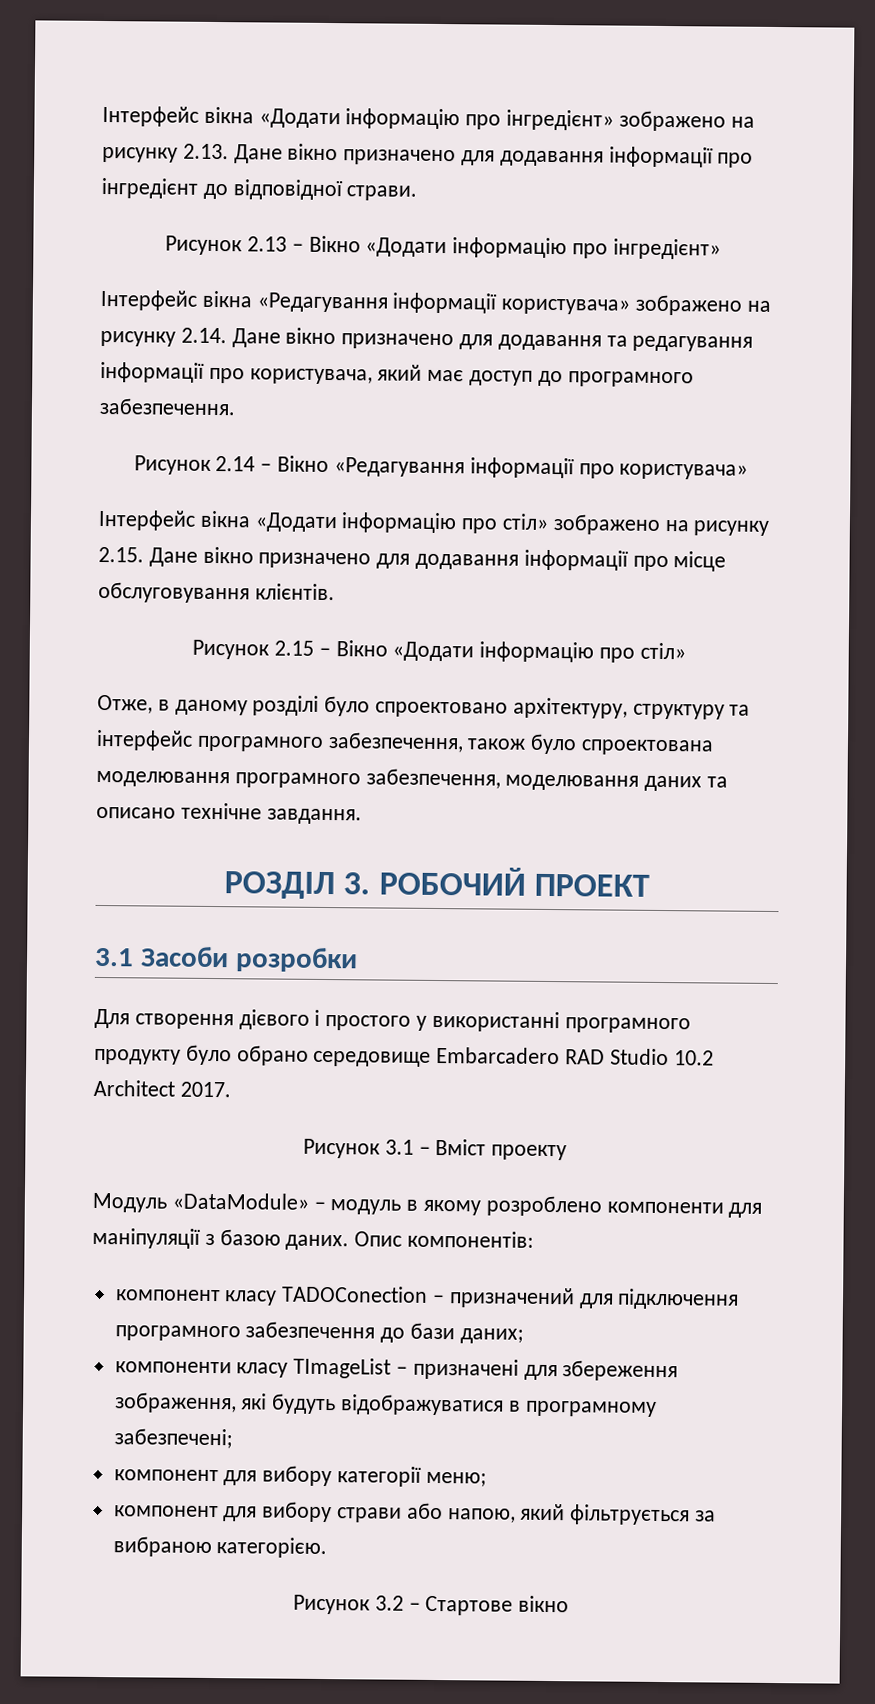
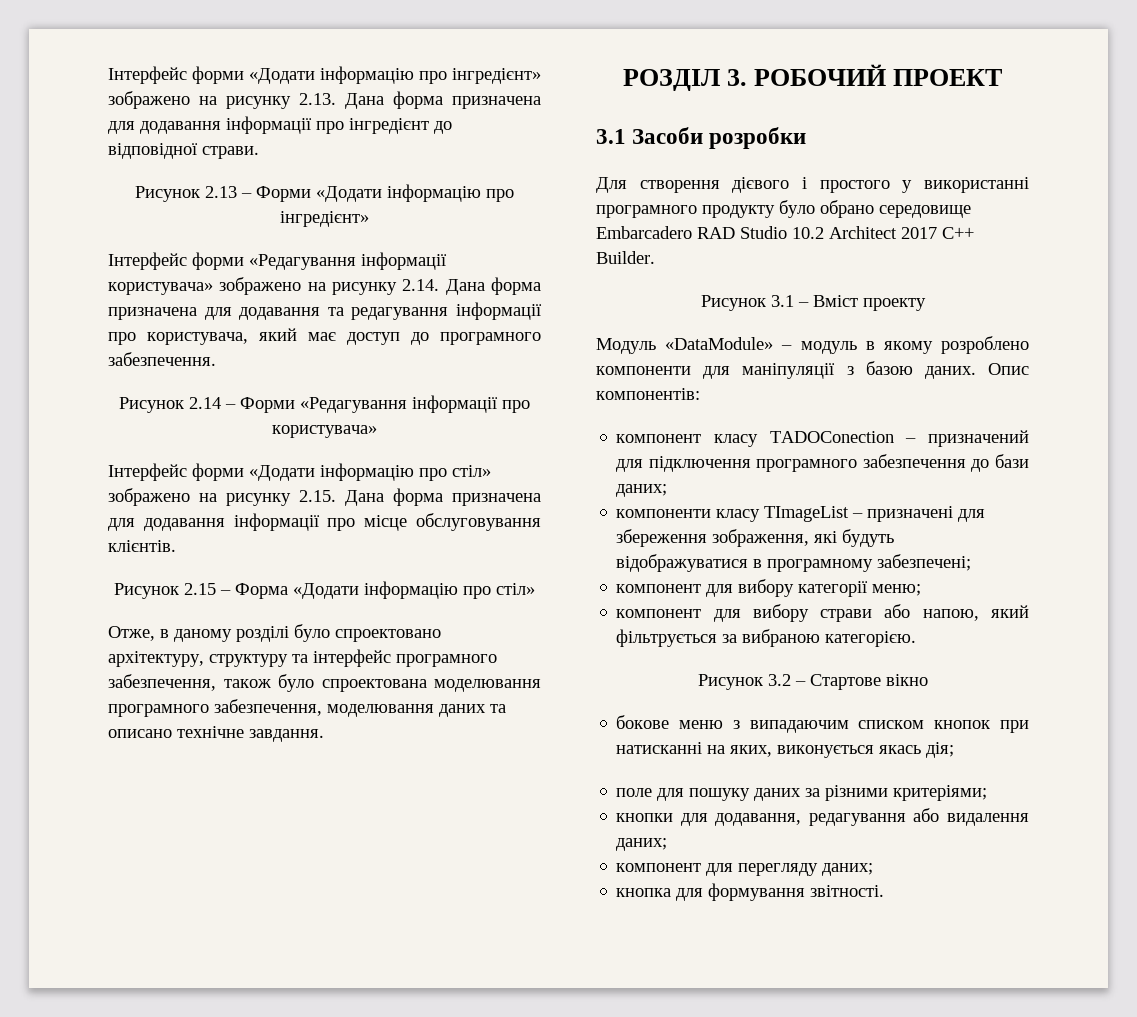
- Інтерфейс вікна «Додати інформацію про інгредієнт» зображено на рисунку 2.13. Дане вікно призначено для додавання інформації про інгредієнт до відповідної страви.
+ Інтерфейс форми «Додати інформацію про інгредієнт» зображено на рисунку 2.13. Дана форма призначена для додавання інформації про інгредієнт до відповідної страви.
- Рисунок 2.13 – Вікно «Додати інформацію про інгредієнт»
+ Рисунок 2.13 – Форми «Додати інформацію про інгредієнт»
- Інтерфейс вікна «Редагування інформації користувача» зображено на рисунку 2.14. Дане вікно призначено для додавання та редагування інформації про користувача, який має доступ до програмного забезпечення.
+ Інтерфейс форми «Редагування інформації користувача» зображено на рисунку 2.14. Дана форма призначена для додавання та редагування інформації про користувача, який має доступ до програмного забезпечення.
- Рисунок 2.14 – Вікно «Редагування інформації про користувача»
+ Рисунок 2.14 – Форми «Редагування інформації про користувача»
- Інтерфейс вікна «Додати інформацію про стіл» зображено на рисунку 2.15. Дане вікно призначено для додавання інформації про місце обслуговування клієнтів.
+ Інтерфейс форми «Додати інформацію про стіл» зображено на рисунку 2.15. Дана форма призначена для додавання інформації про місце обслуговування клієнтів.
- Рисунок 2.15 – Вікно «Додати інформацію про стіл»
+ Рисунок 2.15 – Форма «Додати інформацію про стіл»
- Для створення дієвого і простого у використанні програмного продукту було обрано середовище Embarcadero RAD Studio 10.2 Architect 2017.
+ Для створення дієвого і простого у використанні програмного продукту було обрано середовище Embarcadero RAD Studio 10.2 Architect 2017 С++ Builder.
+ бокове меню з випадаючим списком кнопок при натисканні на яких, виконується якась дія;
+ поле для пошуку даних за різними критеріями;
+ кнопки для додавання, редагування або видалення даних;
+ компонент для перегляду даних;
+ кнопка для формування звітності.

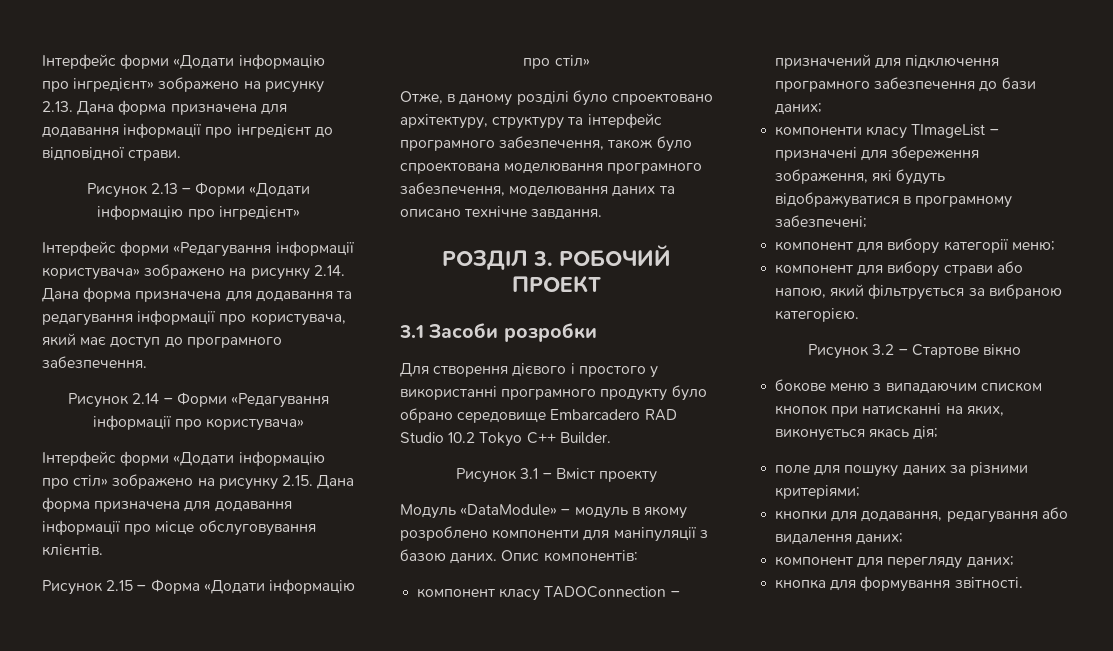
- Для створення дієвого і простого у використанні програмного продукту було обрано середовище Embarcadero RAD Studio 10.2 Architect 2017 С++ Builder.
+ Для створення дієвого і простого у використанні програмного продукту було обрано середовище Embarcadero RAD Studio 10.2 Tokyo С++ Builder.
- компонент класу TADOConection – призначений для підключення програмного забезпечення до бази даних;
+ компонент класу TADOConnection – призначений для підключення програмного забезпечення до бази даних;

